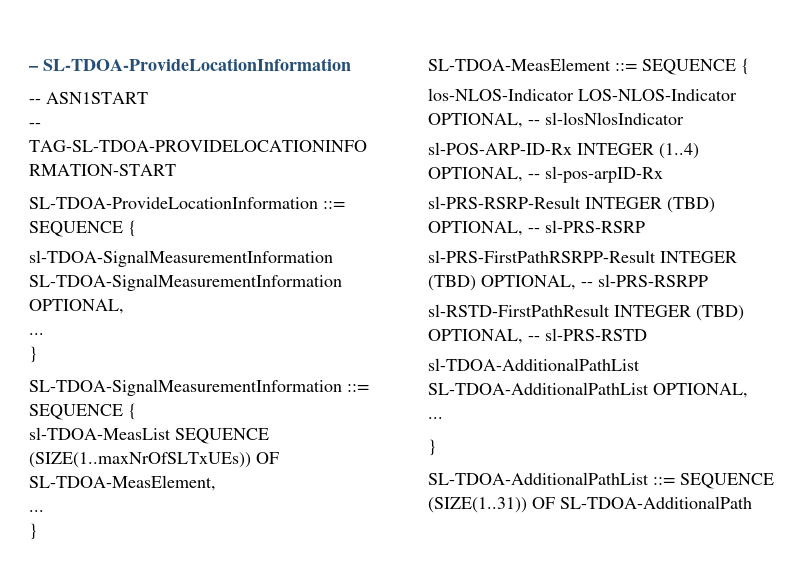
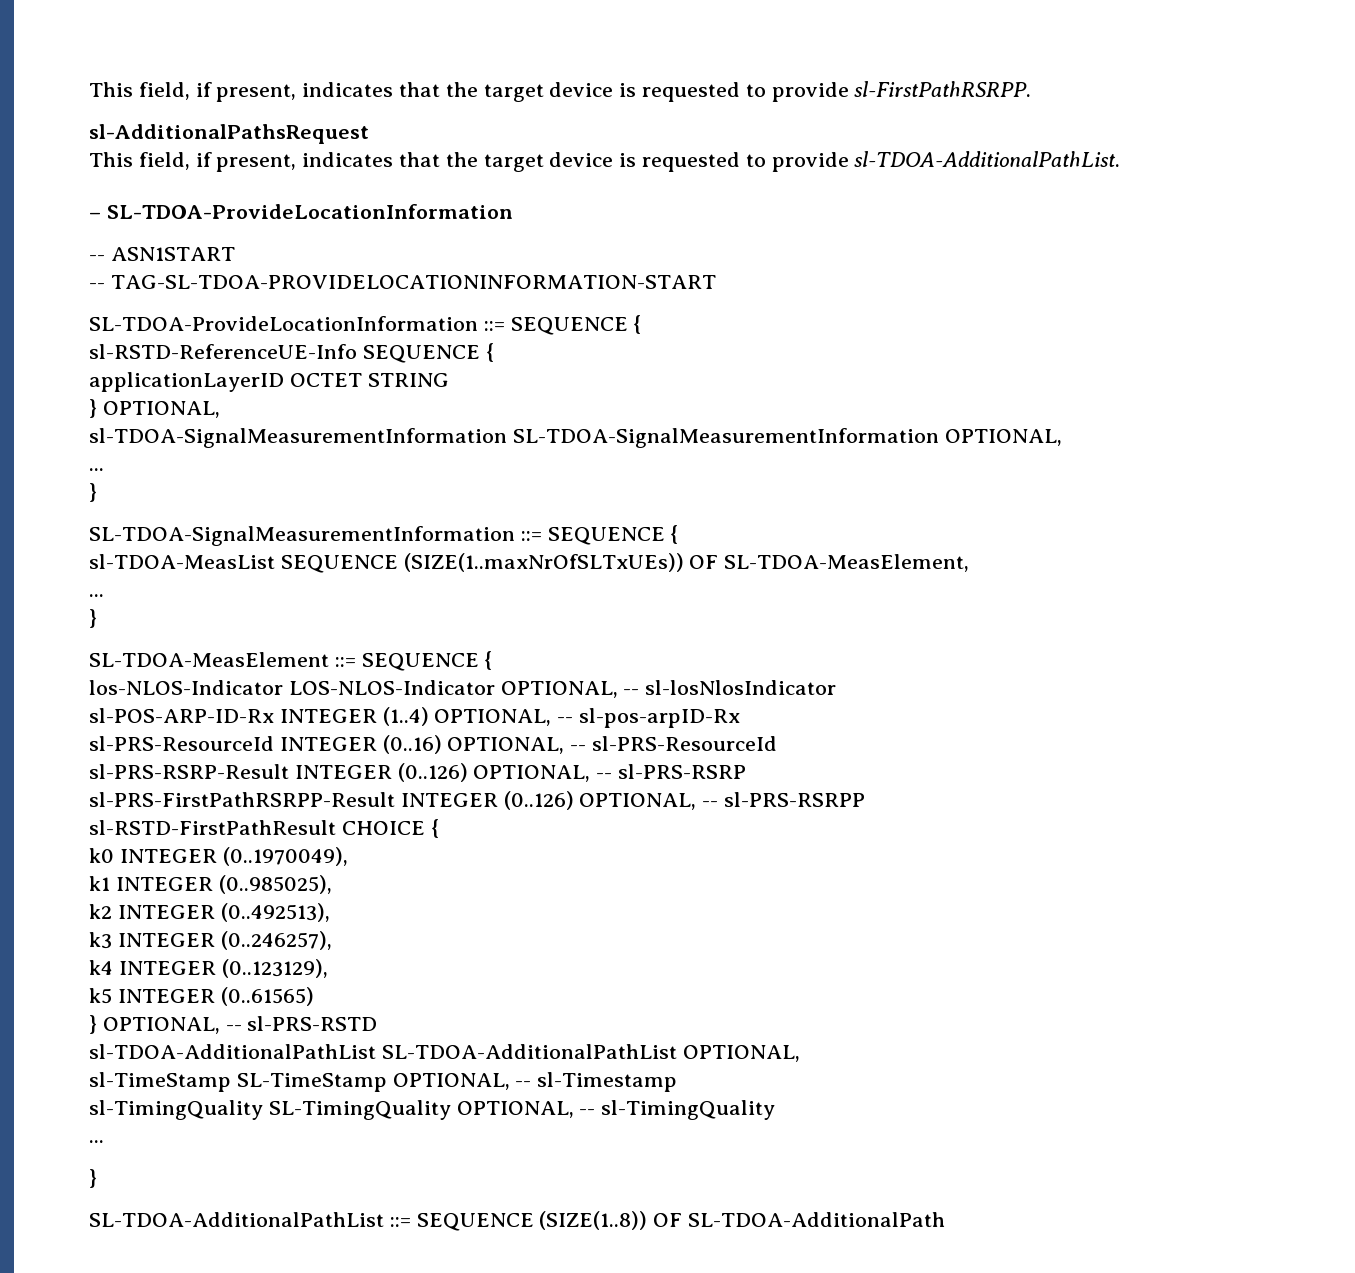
+ This field, if present, indicates that the target device is requested to provide sl-FirstPathRSRPP.
+ sl-AdditionalPathsRequest
+ This field, if present, indicates that the target device is requested to provide sl-TDOA-AdditionalPathList.
+ sl-RSTD-ReferenceUE-Info SEQUENCE {
+ applicationLayerID OCTET STRING
+ } OPTIONAL,
+ sl-PRS-ResourceId INTEGER (0..16) OPTIONAL, -- sl-PRS-ResourceId
- sl-PRS-RSRP-Result INTEGER (TBD) OPTIONAL, -- sl-PRS-RSRP
+ sl-PRS-RSRP-Result INTEGER (0..126) OPTIONAL, -- sl-PRS-RSRP
- sl-PRS-FirstPathRSRPP-Result INTEGER (TBD) OPTIONAL, -- sl-PRS-RSRPP
+ sl-PRS-FirstPathRSRPP-Result INTEGER (0..126) OPTIONAL, -- sl-PRS-RSRPP
- sl-RSTD-FirstPathResult INTEGER (TBD) OPTIONAL, -- sl-PRS-RSTD
+ sl-RSTD-FirstPathResult CHOICE {
+ k0 INTEGER (0..1970049),
+ k1 INTEGER (0..985025),
+ k2 INTEGER (0..492513),
+ k3 INTEGER (0..246257),
+ k4 INTEGER (0..123129),
+ k5 INTEGER (0..61565)
+ } OPTIONAL, -- sl-PRS-RSTD
+ sl-TimeStamp SL-TimeStamp OPTIONAL, -- sl-Timestamp
+ sl-TimingQuality SL-TimingQuality OPTIONAL, -- sl-TimingQuality
- SL-TDOA-AdditionalPathList ::= SEQUENCE (SIZE(1..31)) OF SL-TDOA-AdditionalPath
+ SL-TDOA-AdditionalPathList ::= SEQUENCE (SIZE(1..8)) OF SL-TDOA-AdditionalPath

